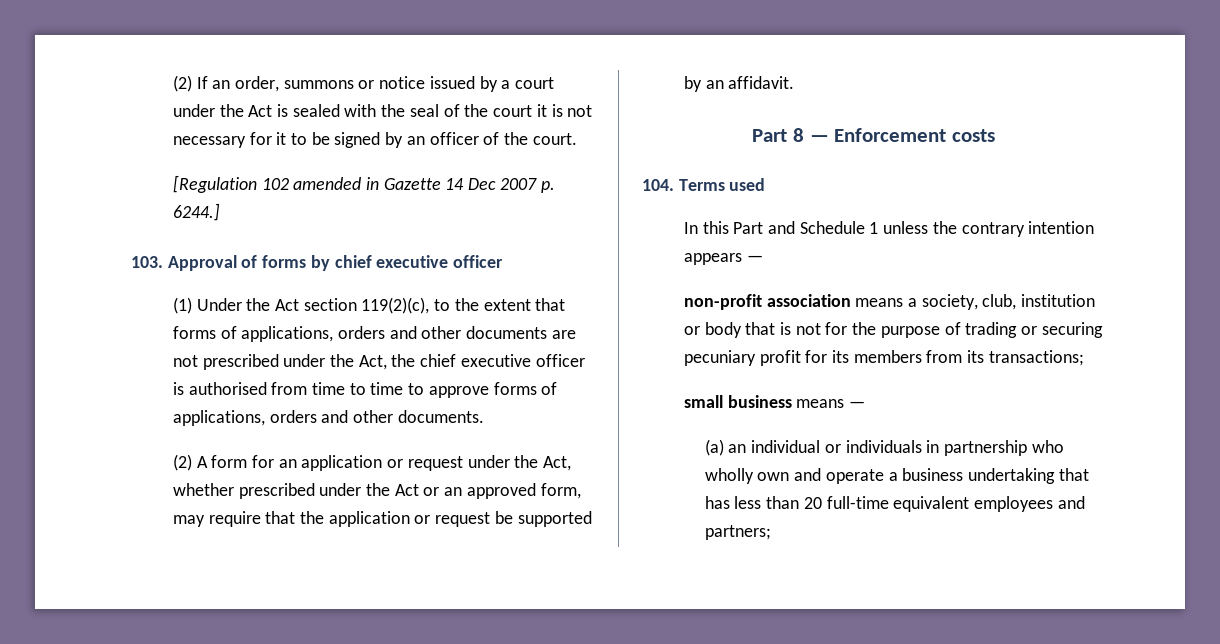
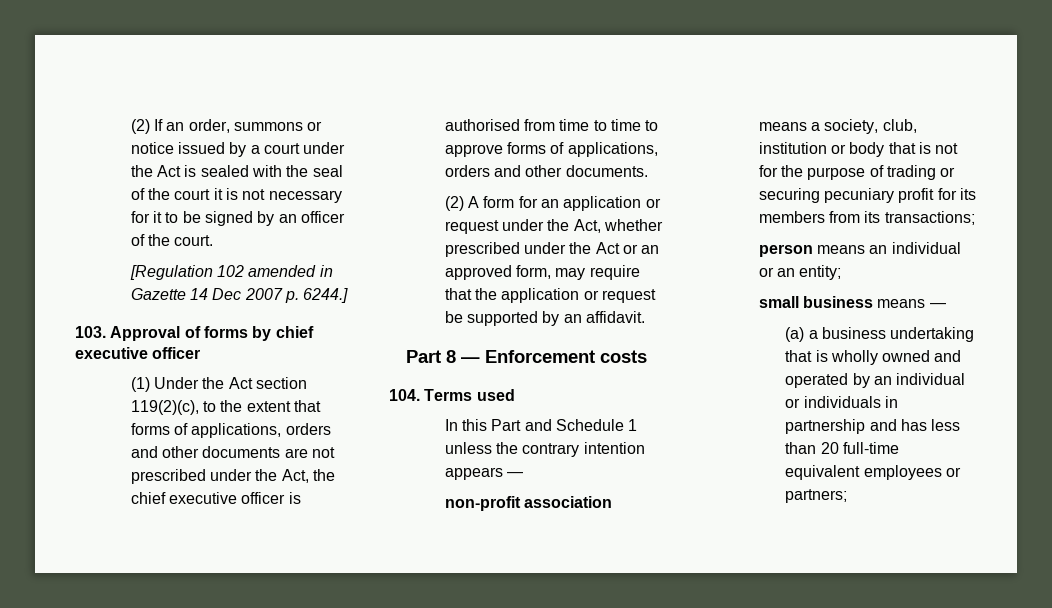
+ person means an individual or an entity;
- (a) an individual or individuals in partnership who wholly own and operate a business undertaking that has less than 20 full-time equivalent employees and partners;
+ (a) a business undertaking that is wholly owned and operated by an individual or individuals in partnership and has less than 20 full-time equivalent employees or partners;

